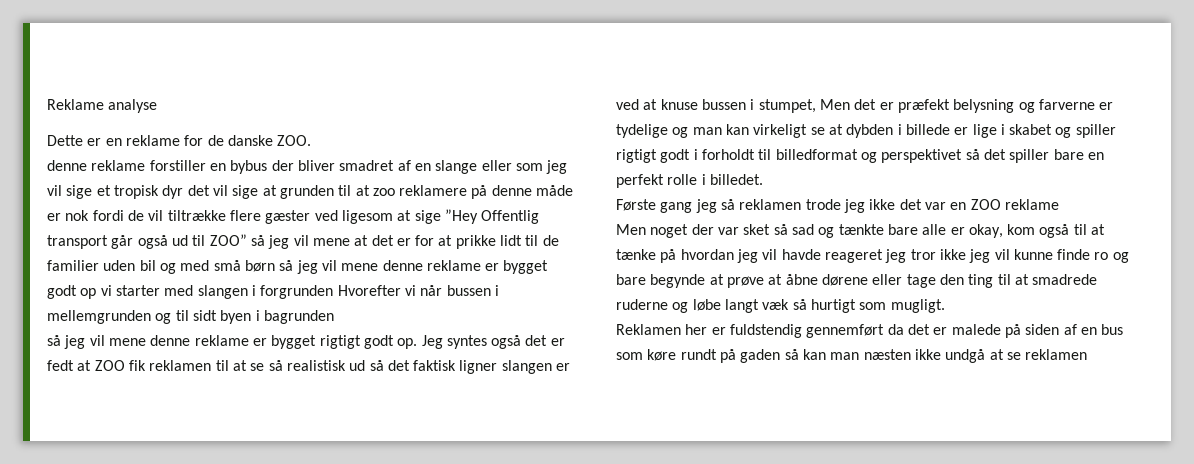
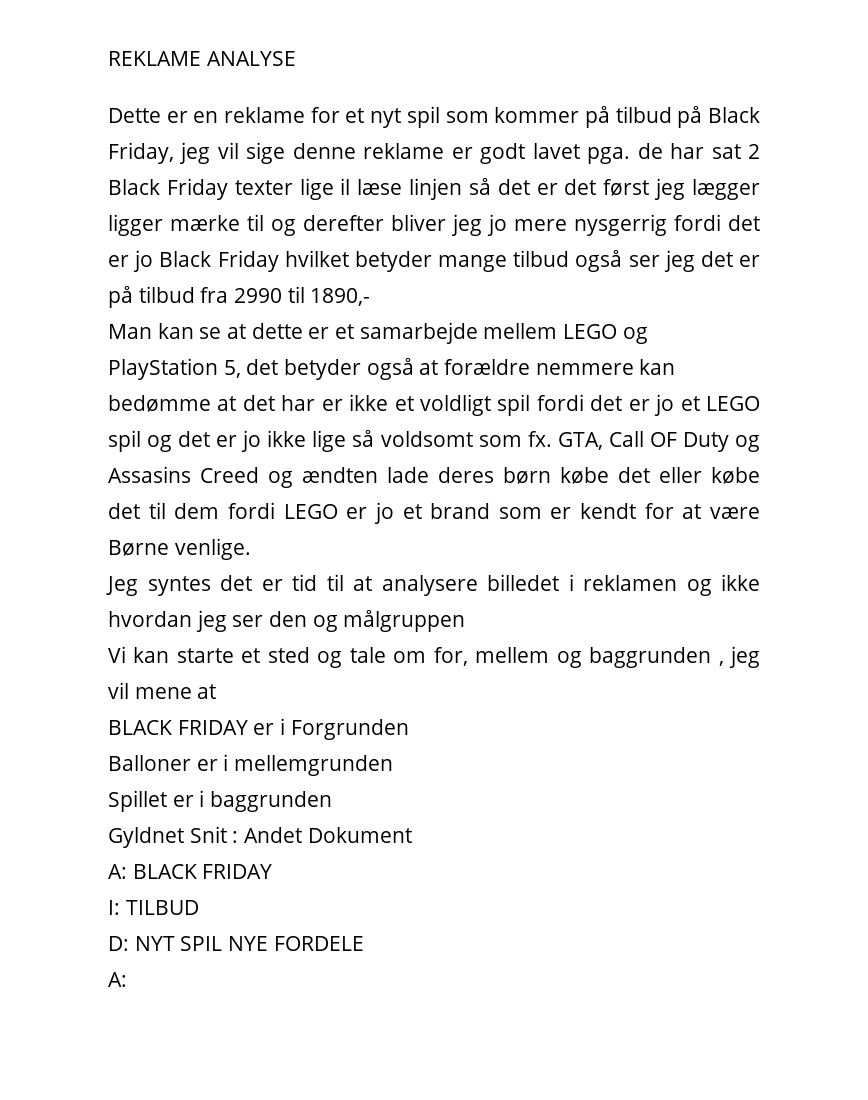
- Reklame analyse
+ REKLAME ANALYSE
- Dette er en reklame for de danske ZOO.
- denne reklame forstiller en bybus der bliver smadret af en slange eller som jeg vil sige et tropisk dyr det vil sige at grunden til at zoo reklamere på denne måde er nok fordi de vil tiltrække flere gæster ved ligesom at sige ”Hey Offentlig transport går også ud til ZOO” så jeg vil mene at det er for at prikke lidt til de familier uden bil og med små børn så jeg vil mene denne reklame er bygget godt op vi starter med slangen i forgrunden Hvorefter vi når bussen i mellemgrunden og til sidt byen i bagrunden
- så jeg vil mene denne reklame er bygget rigtigt godt op. Jeg syntes også det er fedt at ZOO fik reklamen til at se så realistisk ud så det faktisk ligner slangen er ved at knuse bussen i stumpet, Men det er præfekt belysning og farverne er tydelige og man kan virkeligt se at dybden i billede er lige i skabet og spiller rigtigt godt i forholdt til billedformat og perspektivet så det spiller bare en perfekt rolle i billedet.
- Første gang jeg så reklamen trode jeg ikke det var en ZOO reklame
- Men noget der var sket så sad og tænkte bare alle er okay, kom også til at tænke på hvordan jeg vil havde reageret jeg tror ikke jeg vil kunne finde ro og bare begynde at prøve at åbne dørene eller tage den ting til at smadrede ruderne og løbe langt væk så hurtigt som mugligt.
- Reklamen her er fuldstendig gennemført da det er malede på siden af en bus som køre rundt på gaden så kan man næsten ikke undgå at se reklamen
+ Dette er en reklame for et nyt spil som kommer på tilbud på Black Friday, jeg vil sige denne reklame er godt lavet pga. de har sat 2 Black Friday texter lige il læse linjen så det er det først jeg lægger ligger mærke til og derefter bliver jeg jo mere nysgerrig fordi det er jo Black Friday hvilket betyder mange tilbud også ser jeg det er på tilbud fra 2990 til 1890,-
+ Man kan se at dette er et samarbejde mellem LEGO og PlayStation 5, det betyder også at forældre nemmere kan bedømme at det har er ikke et voldligt spil fordi det er jo et LEGO spil og det er jo ikke lige så voldsomt som fx. GTA, Call OF Duty og Assasins Creed og ændten lade deres børn købe det eller købe det til dem fordi LEGO er jo et brand som er kendt for at være Børne venlige.
+ Jeg syntes det er tid til at analysere billedet i reklamen og ikke hvordan jeg ser den og målgruppen
+ Vi kan starte et sted og tale om for, mellem og baggrunden , jeg vil mene at
+ BLACK FRIDAY er i Forgrunden
+ Balloner er i mellemgrunden
+ Spillet er i baggrunden
+ Gyldnet Snit : Andet Dokument
+ A: BLACK FRIDAY
+ I: TILBUD
+ D: NYT SPIL NYE FORDELE
+ A:

